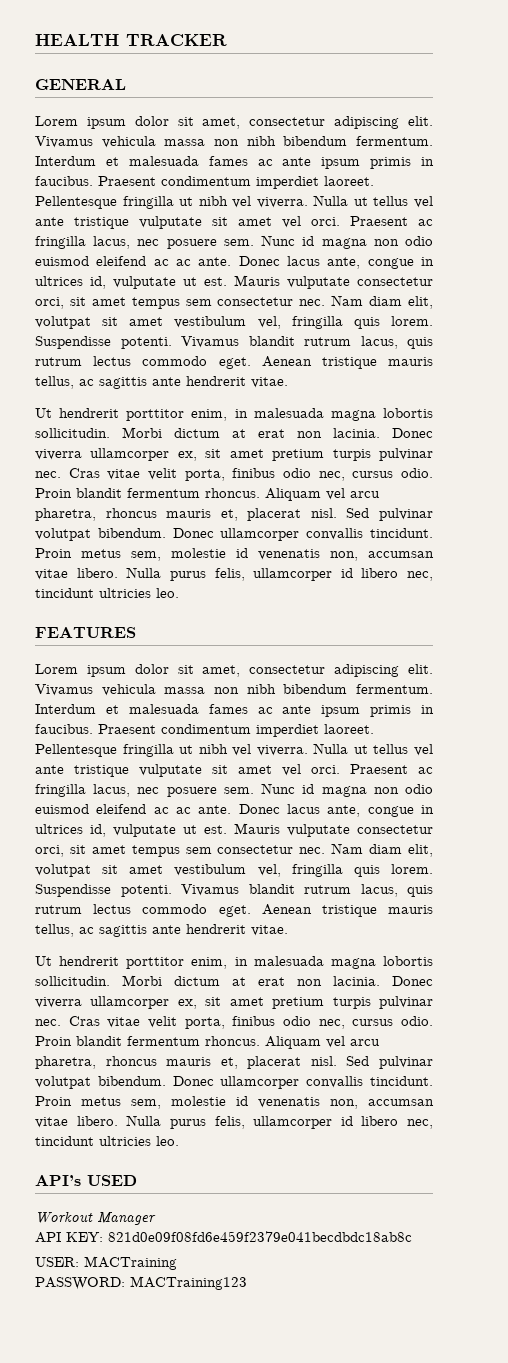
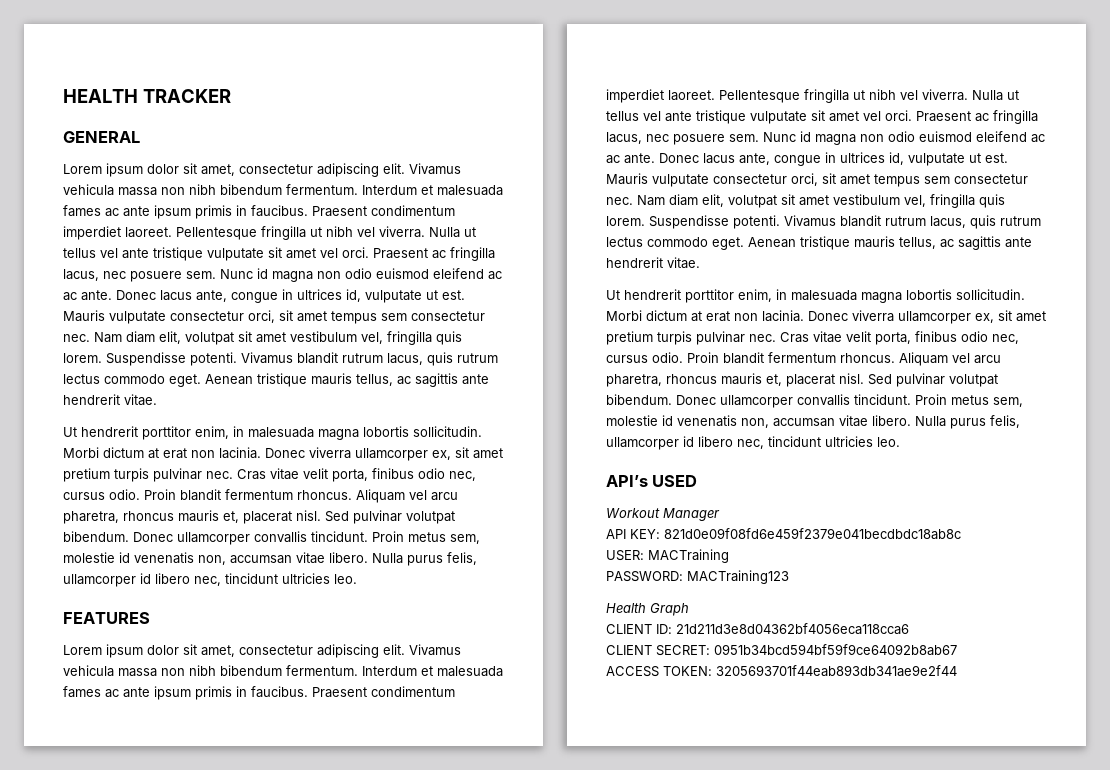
+ Health Graph
+ CLIENT ID: 21d211d3e8d04362bf4056eca118cca6
+ CLIENT SECRET: 0951b34bcd594bf59f9ce64092b8ab67
+ ACCESS TOKEN: 3205693701f44eab893db341ae9e2f44

